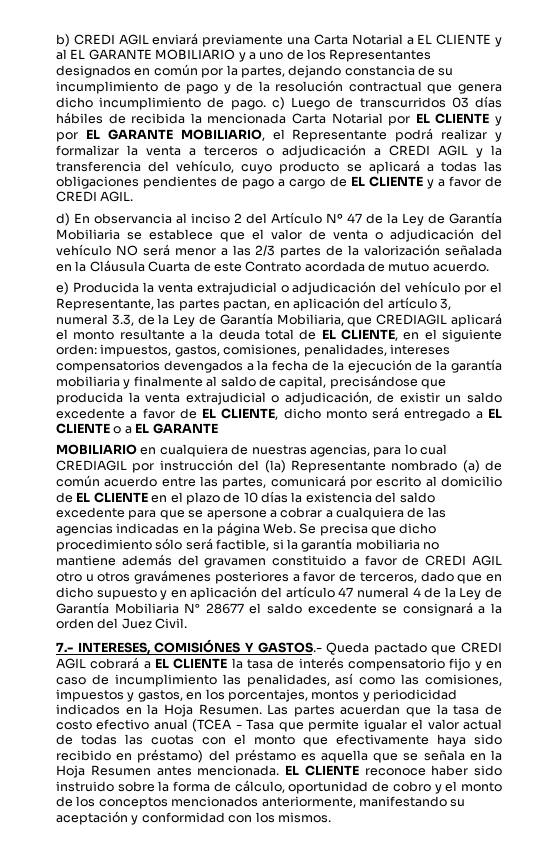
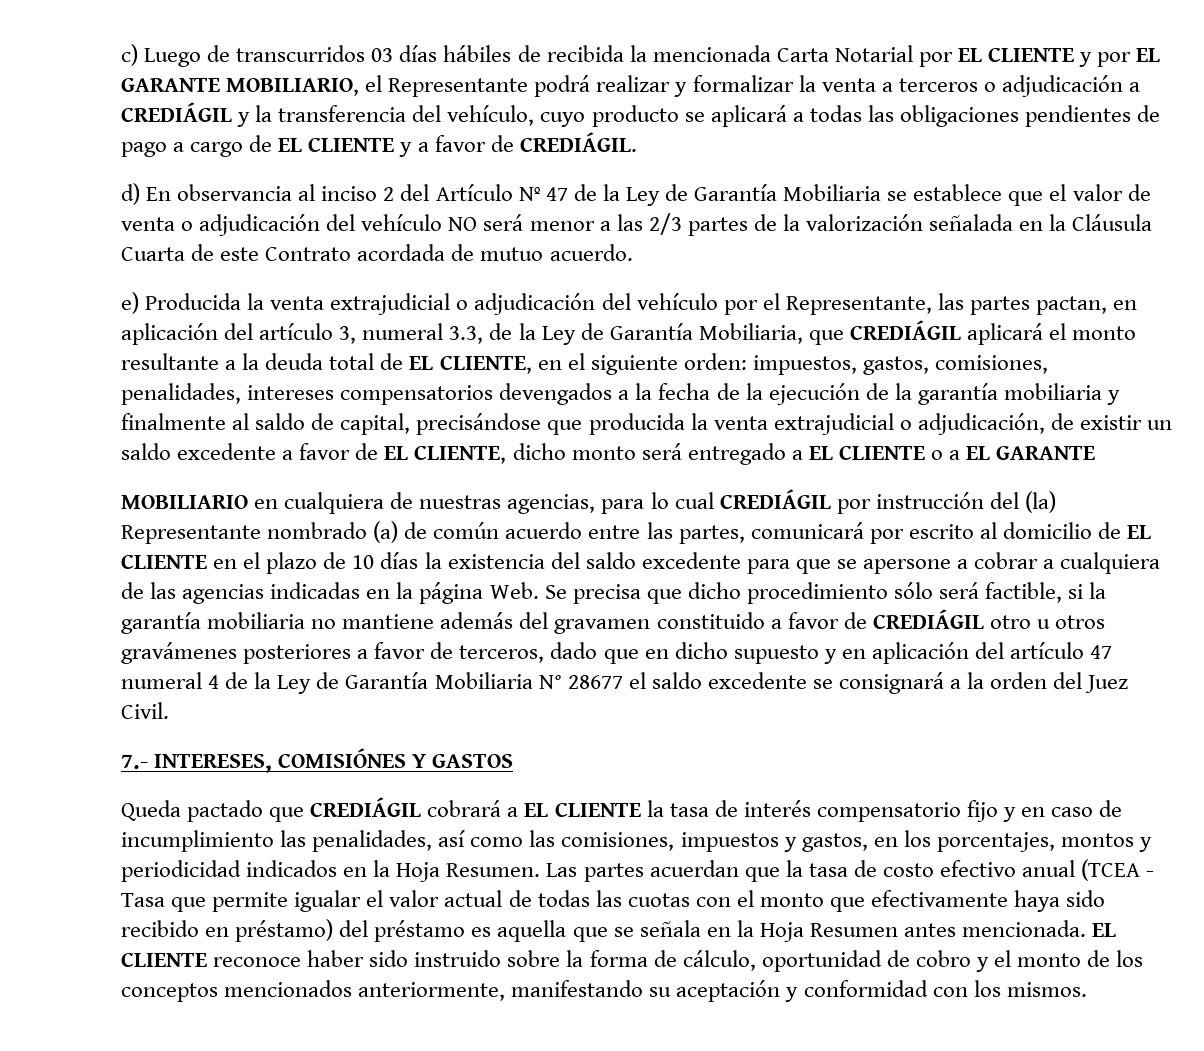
- b) CREDI AGIL enviará previamente una Carta Notarial a EL CLIENTE y al EL GARANTE MOBILIARIO y a uno de los Representantes designados en común por la partes, dejando constancia de su incumplimiento de pago y de la resolución contractual que genera dicho incumplimiento de pago. c) Luego de transcurridos 03 días hábiles de recibida la mencionada Carta Notarial por EL CLIENTE y por EL GARANTE MOBILIARIO, el Representante podrá realizar y formalizar la venta a terceros o adjudicación a CREDI AGIL y la transferencia del vehículo, cuyo producto se aplicará a todas las obligaciones pendientes de pago a cargo de EL CLIENTE y a favor de CREDI AGIL.
+ c) Luego de transcurridos 03 días hábiles de recibida la mencionada Carta Notarial por EL CLIENTE y por EL GARANTE MOBILIARIO, el Representante podrá realizar y formalizar la venta a terceros o adjudicación a CREDIÁGIL y la transferencia del vehículo, cuyo producto se aplicará a todas las obligaciones pendientes de pago a cargo de EL CLIENTE y a favor de CREDIÁGIL.
- e) Producida la venta extrajudicial o adjudicación del vehículo por el Representante, las partes pactan, en aplicación del artículo 3, numeral 3.3, de la Ley de Garantía Mobiliaria, que CREDIAGIL aplicará el monto resultante a la deuda total de EL CLIENTE, en el siguiente orden:
+ e) Producida la venta extrajudicial o adjudicación del vehículo por el Representante, las partes pactan, en aplicación del artículo 3, numeral 3.3, de la Ley de Garantía Mobiliaria, que CREDIÁGIL aplicará el monto resultante a la deuda total de EL CLIENTE, en el siguiente orden:
- MOBILIARIO en cualquiera de nuestras agencias, para lo cual CREDIAGIL por instrucción del (la) Representante nombrado (a) de común acuerdo entre las partes, comunicará por escrito al domicilio de EL CLIENTE en el plazo de 10 días la existencia del saldo excedente para que se apersone a cobrar a cualquiera de las agencias indicadas en la página Web. Se precisa que dicho procedimiento sólo será factible, si la garantía mobiliaria no mantiene además del gravamen constituido a favor de CREDI AGIL otro u otros gravámenes posteriores a favor de terceros, dado que en dicho supuesto y en aplicación del artículo 47 numeral 4 de la Ley de Garantía Mobiliaria N° 28677 el saldo excedente se consignará a la orden del Juez Civil.
+ MOBILIARIO en cualquiera de nuestras agencias, para lo cual CREDIÁGIL por instrucción del (la) Representante nombrado (a) de común acuerdo entre las partes, comunicará por escrito al domicilio de EL CLIENTE en el plazo de 10 días la existencia del saldo excedente para que se apersone a cobrar a cualquiera de las agencias indicadas en la página Web. Se precisa que dicho procedimiento sólo será factible, si la garantía mobiliaria no mantiene además del gravamen constituido a favor de CREDIÁGIL otro u otros gravámenes posteriores a favor de terceros, dado que en dicho supuesto y en aplicación del artículo 47 numeral 4 de la Ley de Garantía Mobiliaria N° 28677 el saldo excedente se consignará a la orden del Juez Civil.
- 7.- INTERESES, COMISIÓNES Y GASTOS.- Queda pactado que CREDI AGIL cobrará a EL CLIENTE la tasa de interés compensatorio fijo y en caso de incumplimiento las penalidades, así como las comisiones, impuestos y gastos, en los porcentajes, montos y periodicidad indicados en la Hoja Resumen.
+ 7.- INTERESES, COMISIÓNES Y GASTOS
+ Queda pactado que CREDIÁGIL cobrará a EL CLIENTE la tasa de interés compensatorio fijo y en caso de incumplimiento las penalidades, así como las comisiones, impuestos y gastos, en los porcentajes, montos y periodicidad indicados en la Hoja Resumen.

